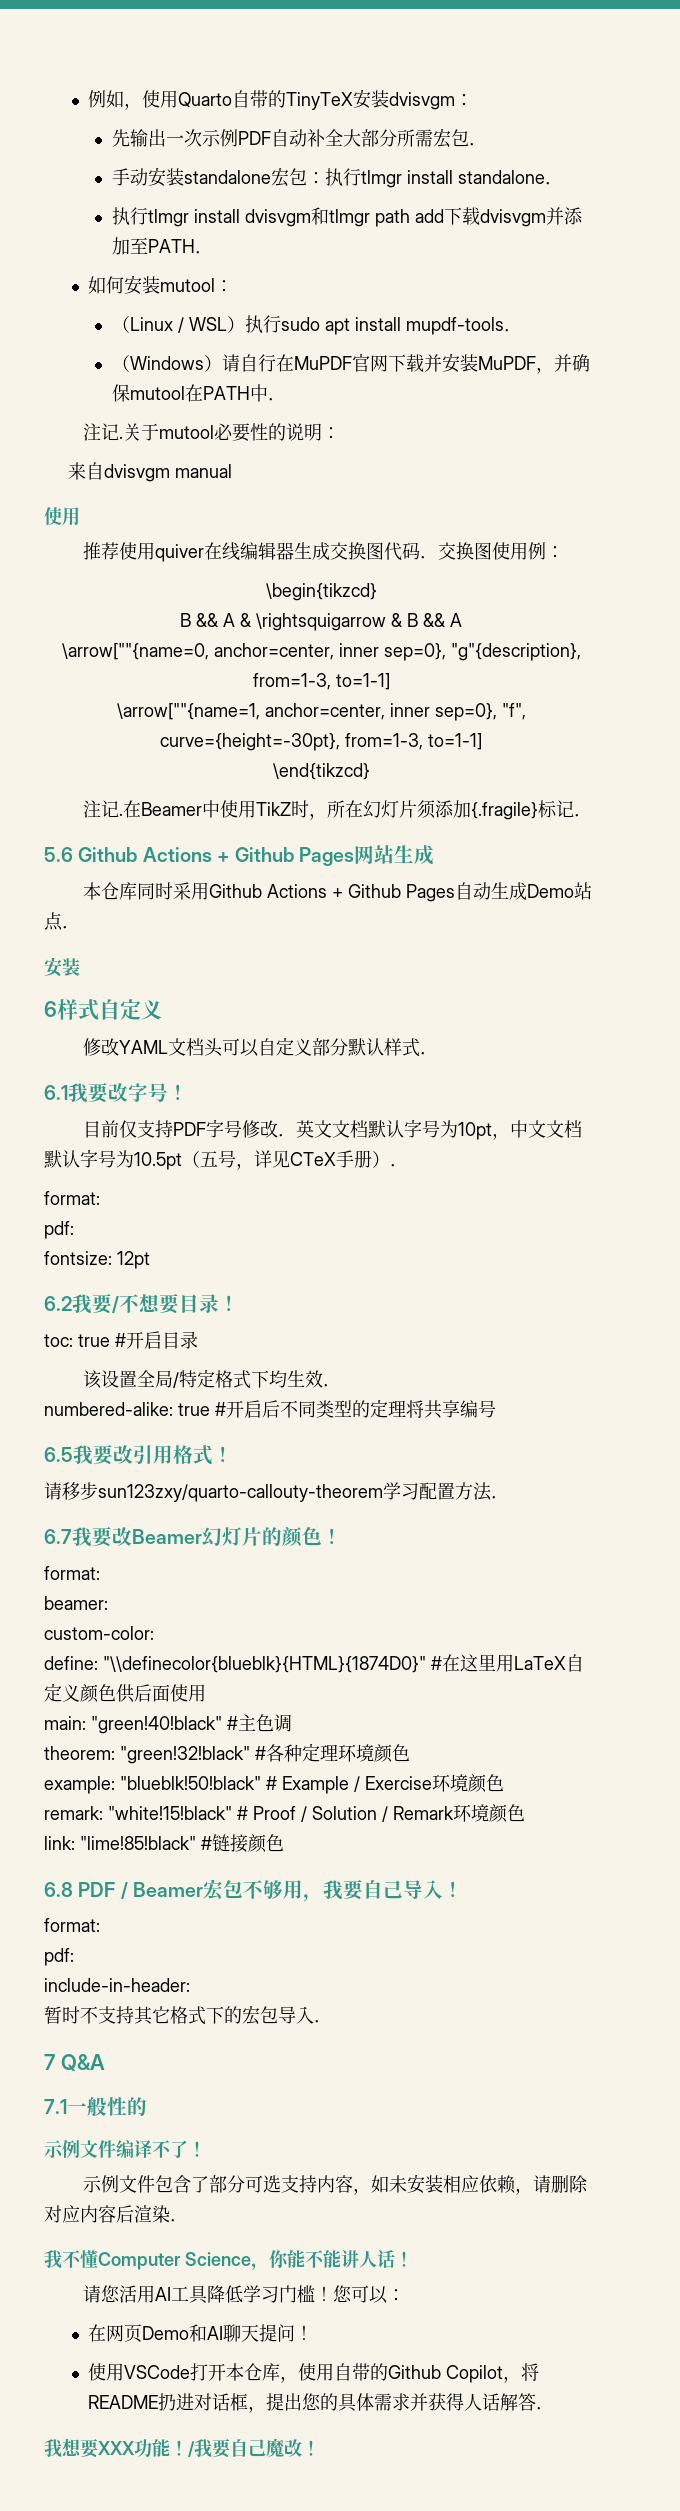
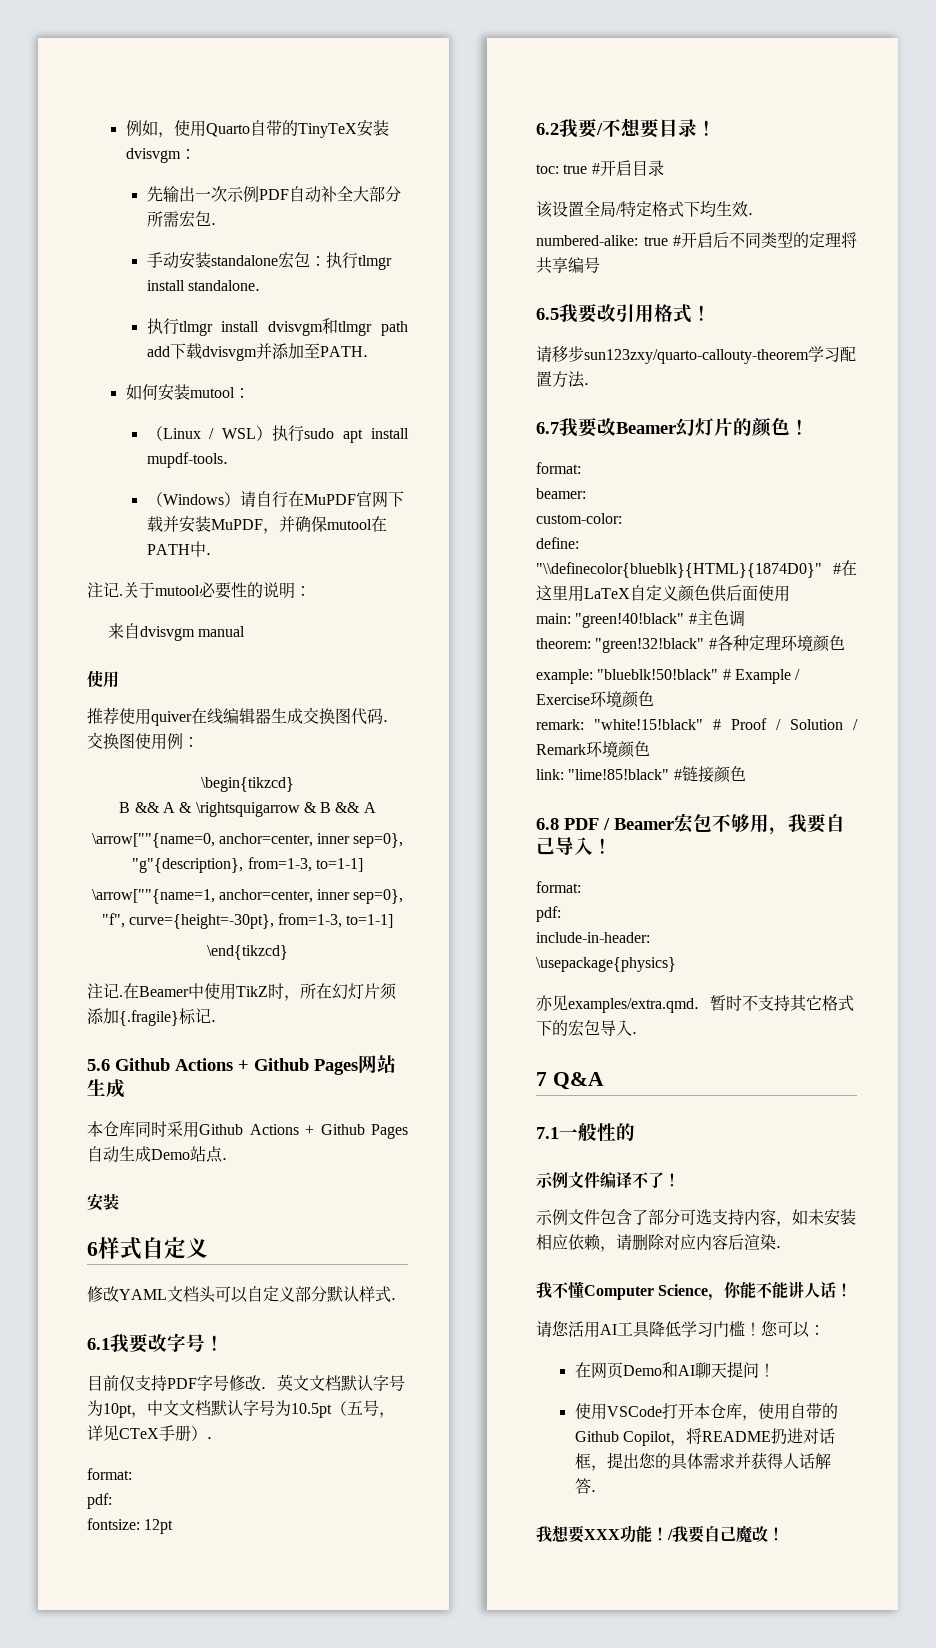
- 暂时不支持其它格式下的宏包导入．
+ \usepackage{physics}
+ 亦见examples/extra.qmd．暂时不支持其它格式下的宏包导入．

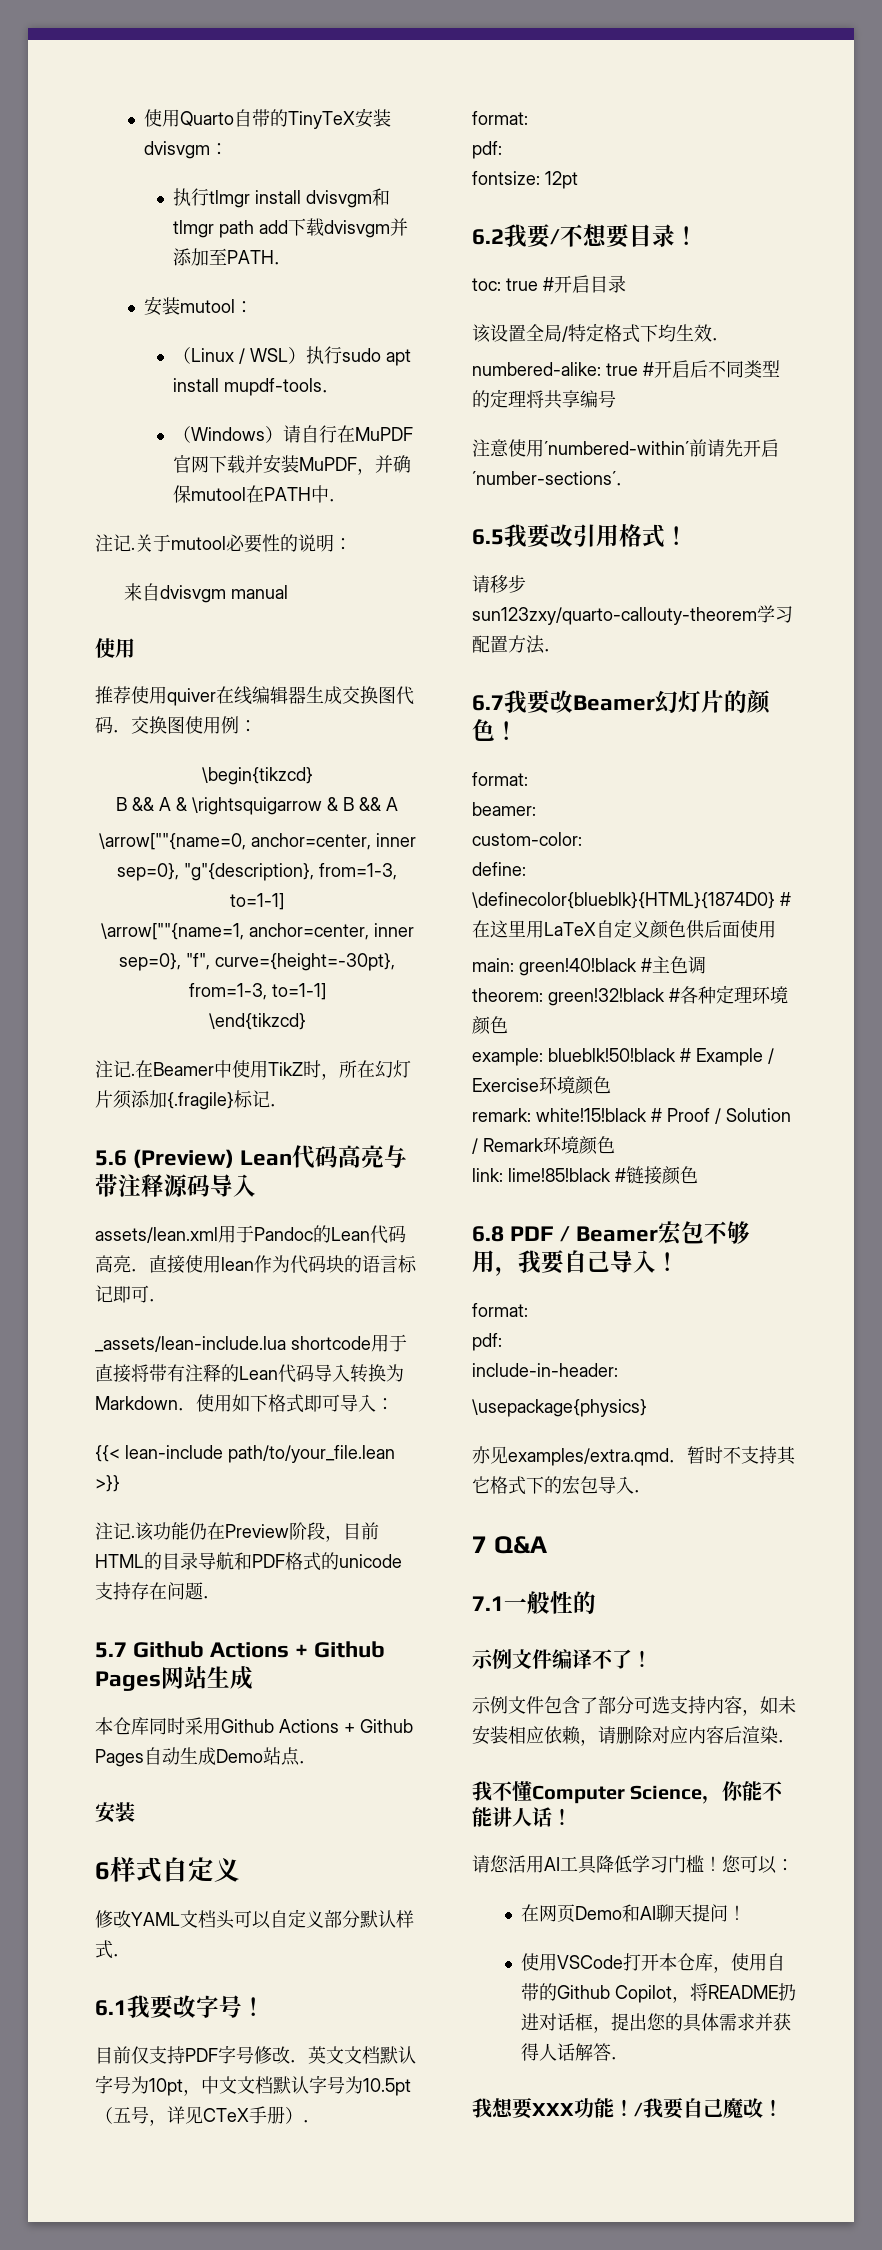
- 例如，使用Quarto自带的TinyTeX安装dvisvgm：
+ 使用Quarto自带的TinyTeX安装dvisvgm：
- 先输出一次示例PDF自动补全大部分所需宏包．
- 手动安装standalone宏包：执行tlmgr install standalone．
- 如何安装mutool：
+ 安装mutool：
- 5.6 Github Actions + Github Pages网站生成
+ 5.6 (Preview) Lean代码高亮与带注释源码导入
+ assets/lean.xml用于Pandoc的Lean代码高亮．直接使用lean作为代码块的语言标记即可．
+ _assets/lean-include.lua shortcode用于直接将带有注释的Lean代码导入转换为Markdown．使用如下格式即可导入：
+ {{< lean-include path/to/your_file.lean >}}
+ 注记.该功能仍在Preview阶段，目前HTML的目录导航和PDF格式的unicode支持存在问题．
+ 5.7 Github Actions + Github Pages网站生成
+ 注意使用´numbered-within´前请先开启´number-sections´．
- define: "\\definecolor{blueblk}{HTML}{1874D0}" #在这里用LaTeX自定义颜色供后面使用
+ define: \definecolor{blueblk}{HTML}{1874D0} #在这里用LaTeX自定义颜色供后面使用
- main: "green!40!black" #主色调
+ main: green!40!black #主色调
- theorem: "green!32!black" #各种定理环境颜色
+ theorem: green!32!black #各种定理环境颜色
- example: "blueblk!50!black" # Example / Exercise环境颜色
+ example: blueblk!50!black # Example / Exercise环境颜色
- remark: "white!15!black" # Proof / Solution / Remark环境颜色
+ remark: white!15!black # Proof / Solution / Remark环境颜色
- link: "lime!85!black" #链接颜色
+ link: lime!85!black #链接颜色

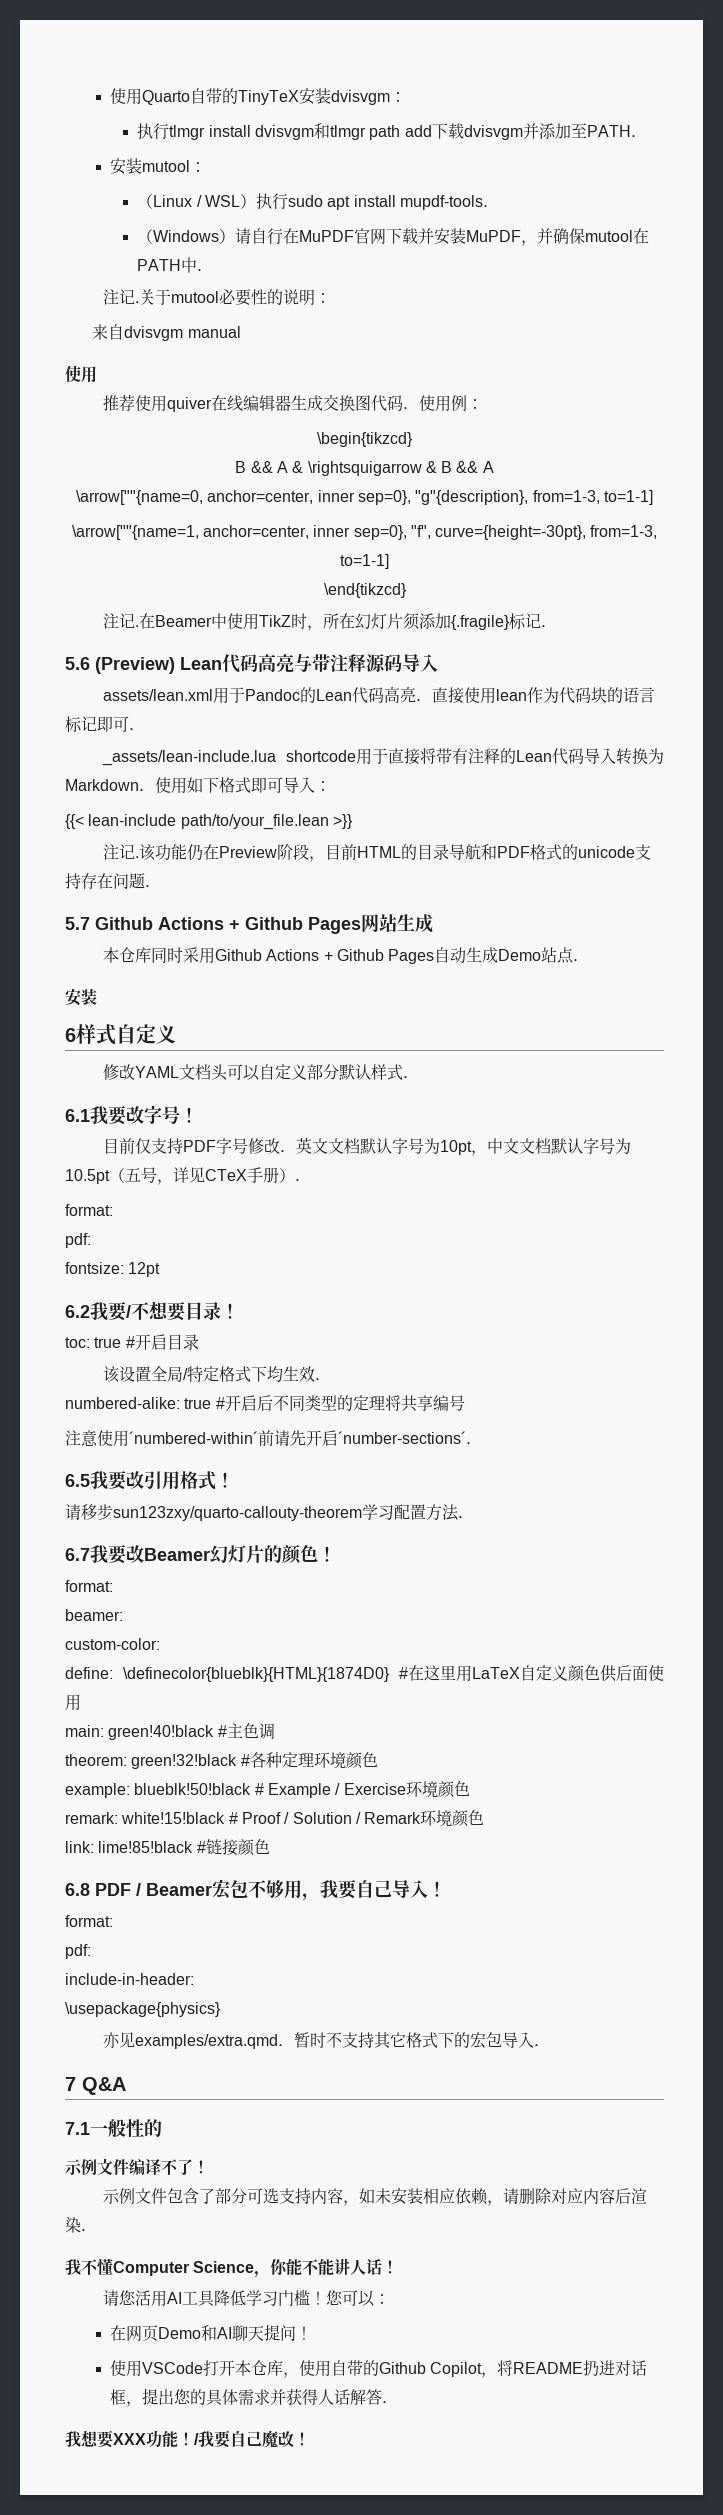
- 推荐使用quiver在线编辑器生成交换图代码．交换图使用例：
+ 推荐使用quiver在线编辑器生成交换图代码．使用例：

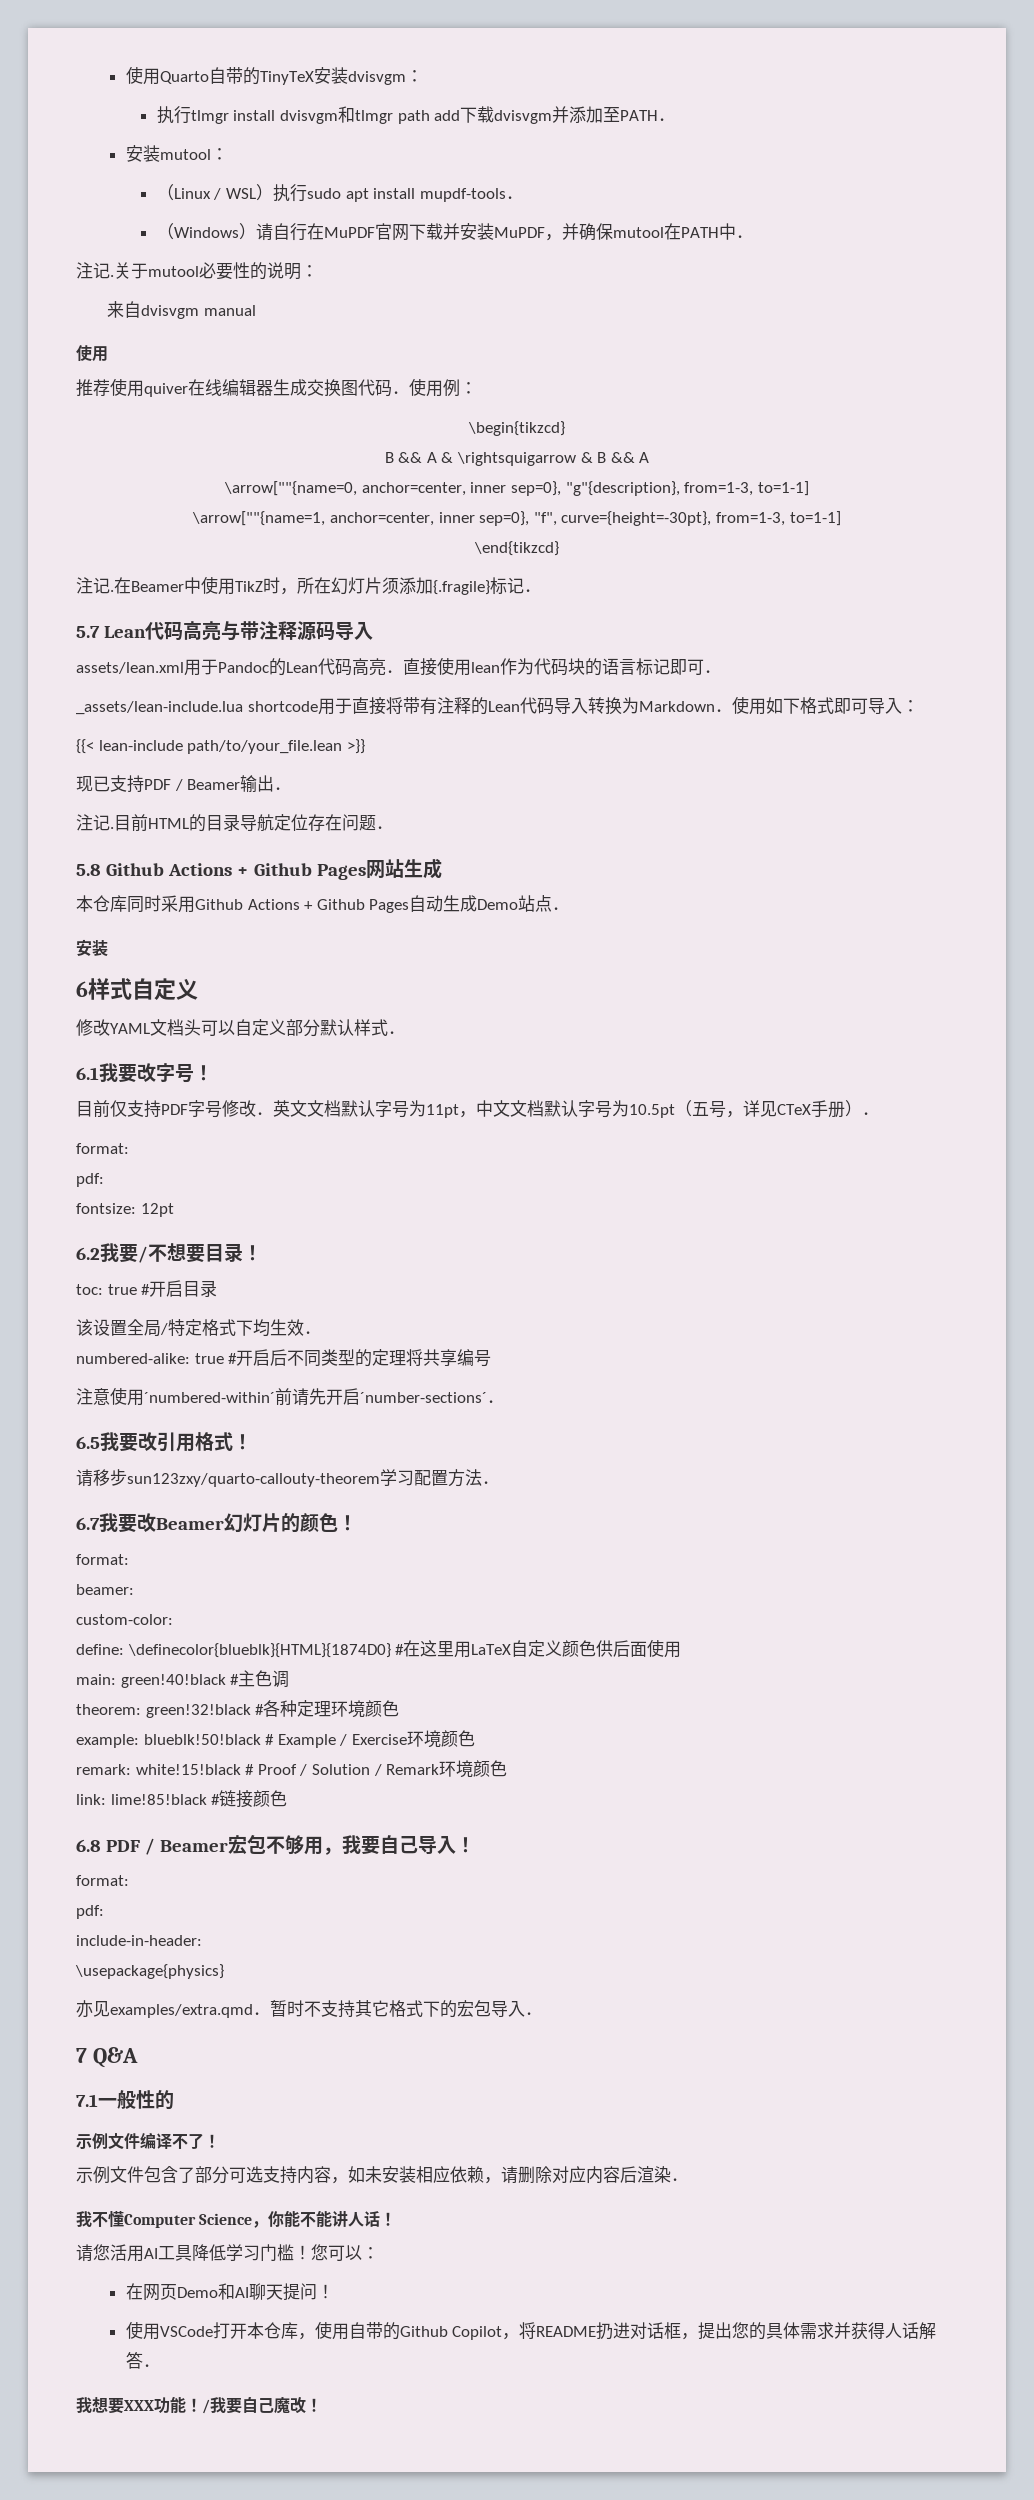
- 5.6 (Preview) Lean代码高亮与带注释源码导入
+ 5.7 Lean代码高亮与带注释源码导入
- 注记.该功能仍在Preview阶段，目前HTML的目录导航和PDF格式的unicode支持存在问题．
+ 现已支持PDF / Beamer输出．
+ 注记.目前HTML的目录导航定位存在问题．
- 5.7 Github Actions + Github Pages网站生成
+ 5.8 Github Actions + Github Pages网站生成
- 目前仅支持PDF字号修改．英文文档默认字号为10pt，中文文档默认字号为10.5pt（五号，详见CTeX手册）．
+ 目前仅支持PDF字号修改．英文文档默认字号为11pt，中文文档默认字号为10.5pt（五号，详见CTeX手册）．

